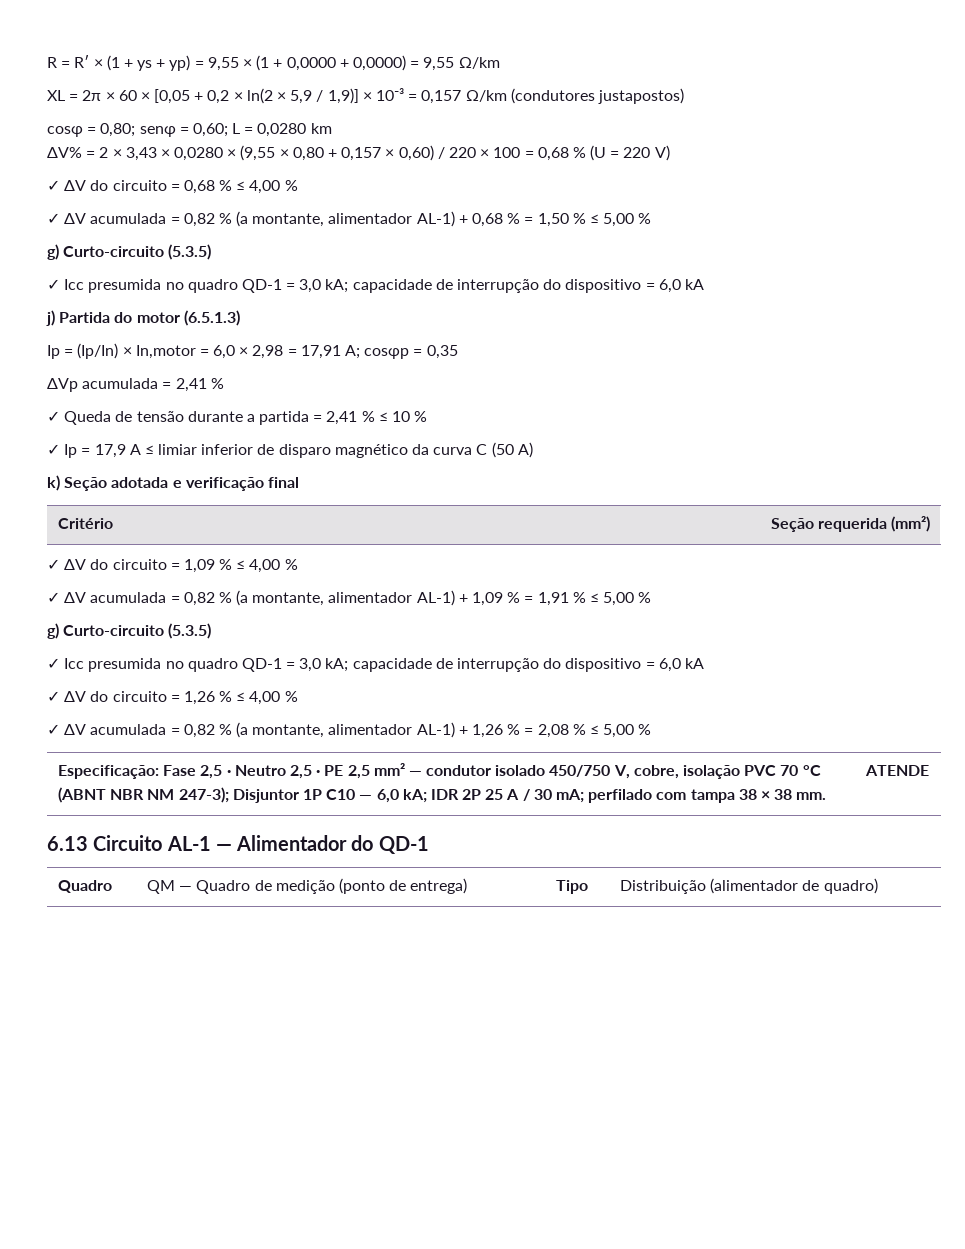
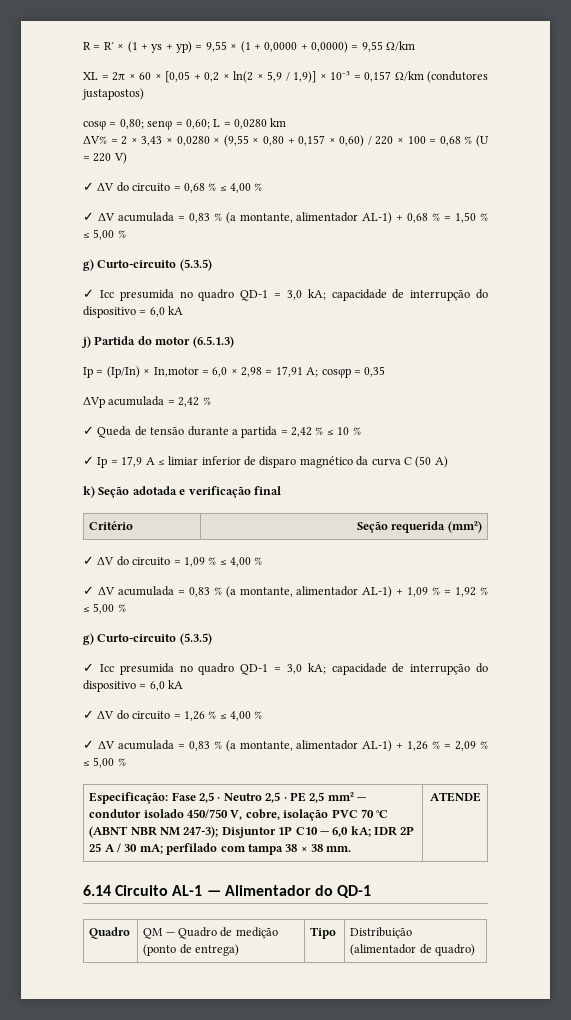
- ✓ ΔV acumulada = 0,82 % (a montante, alimentador AL-1) + 0,68 % = 1,50 % ≤ 5,00 %
+ ✓ ΔV acumulada = 0,83 % (a montante, alimentador AL-1) + 0,68 % = 1,50 % ≤ 5,00 %
- ΔVp acumulada = 2,41 %
+ ΔVp acumulada = 2,42 %
- ✓ Queda de tensão durante a partida = 2,41 % ≤ 10 %
+ ✓ Queda de tensão durante a partida = 2,42 % ≤ 10 %
- ✓ ΔV acumulada = 0,82 % (a montante, alimentador AL-1) + 1,09 % = 1,91 % ≤ 5,00 %
+ ✓ ΔV acumulada = 0,83 % (a montante, alimentador AL-1) + 1,09 % = 1,92 % ≤ 5,00 %
- ✓ ΔV acumulada = 0,82 % (a montante, alimentador AL-1) + 1,26 % = 2,08 % ≤ 5,00 %
+ ✓ ΔV acumulada = 0,83 % (a montante, alimentador AL-1) + 1,26 % = 2,09 % ≤ 5,00 %
- 6.13 Circuito AL-1 — Alimentador do QD-1
+ 6.14 Circuito AL-1 — Alimentador do QD-1

